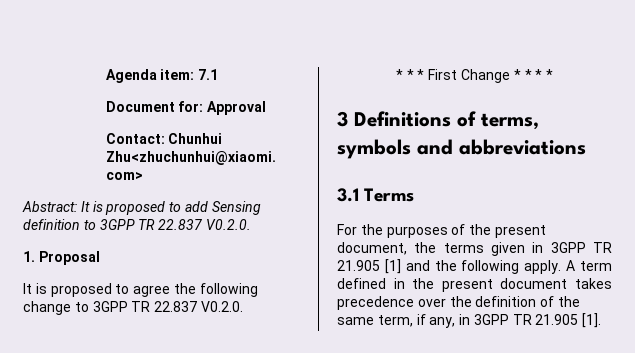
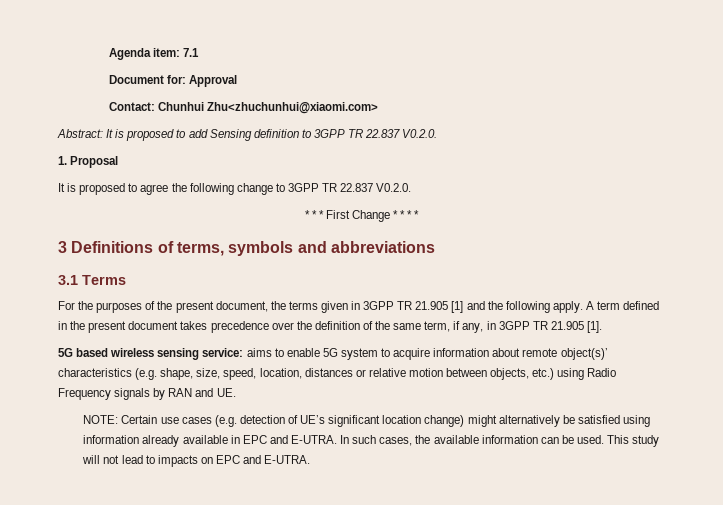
+ 5G based wireless sensing service: aims to enable 5G system to acquire information about remote object(s)’ characteristics (e.g. shape, size, speed, location, distances or relative motion between objects, etc.) using Radio Frequency signals by RAN and UE.
+ NOTE: Certain use cases (e.g. detection of UE’s significant location change) might alternatively be satisfied using information already available in EPC and E-UTRA. In such cases, the available information can be used. This study will not lead to impacts on EPC and E-UTRA.

